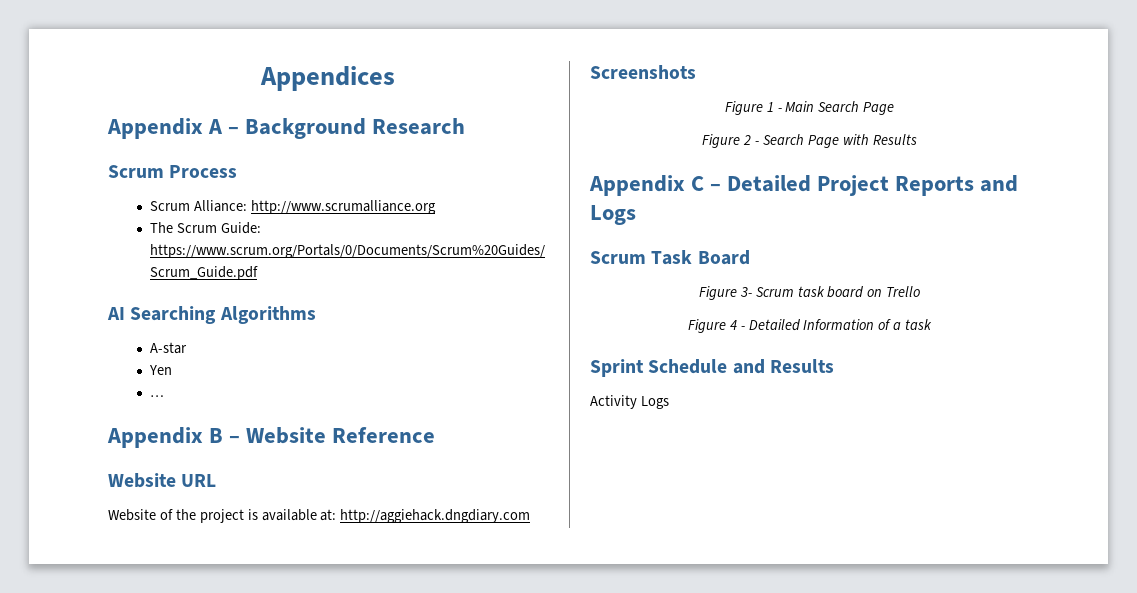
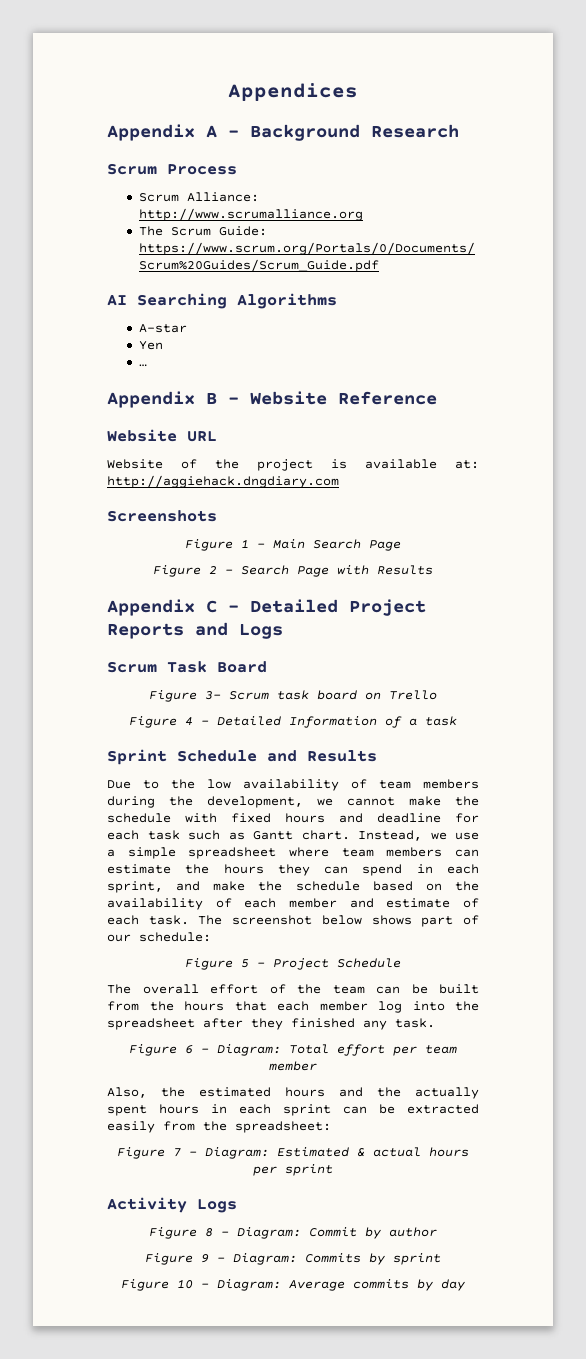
+ Due to the low availability of team members during the development, we cannot make the schedule with fixed hours and deadline for each task such as Gantt chart. Instead, we use a simple spreadsheet where team members can estimate the hours they can spend in each sprint, and make the schedule based on the availability of each member and estimate of each task. The screenshot below shows part of our schedule:
+ Figure 5 - Project Schedule
+ The overall effort of the team can be built from the hours that each member log into the spreadsheet after they finished any task.
+ Figure 6 - Diagram: Total effort per team member
+ Also, the estimated hours and the actually spent hours in each sprint can be extracted easily from the spreadsheet:
+ Figure 7 - Diagram: Estimated & actual hours per sprint
  Activity Logs
+ Figure 8 - Diagram: Commit by author
+ Figure 9 - Diagram: Commits by sprint
+ Figure 10 - Diagram: Average commits by day

